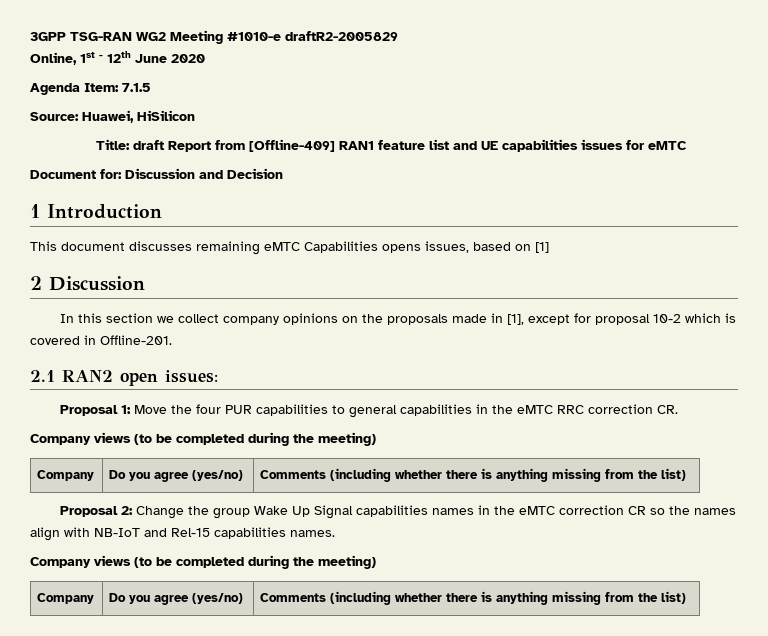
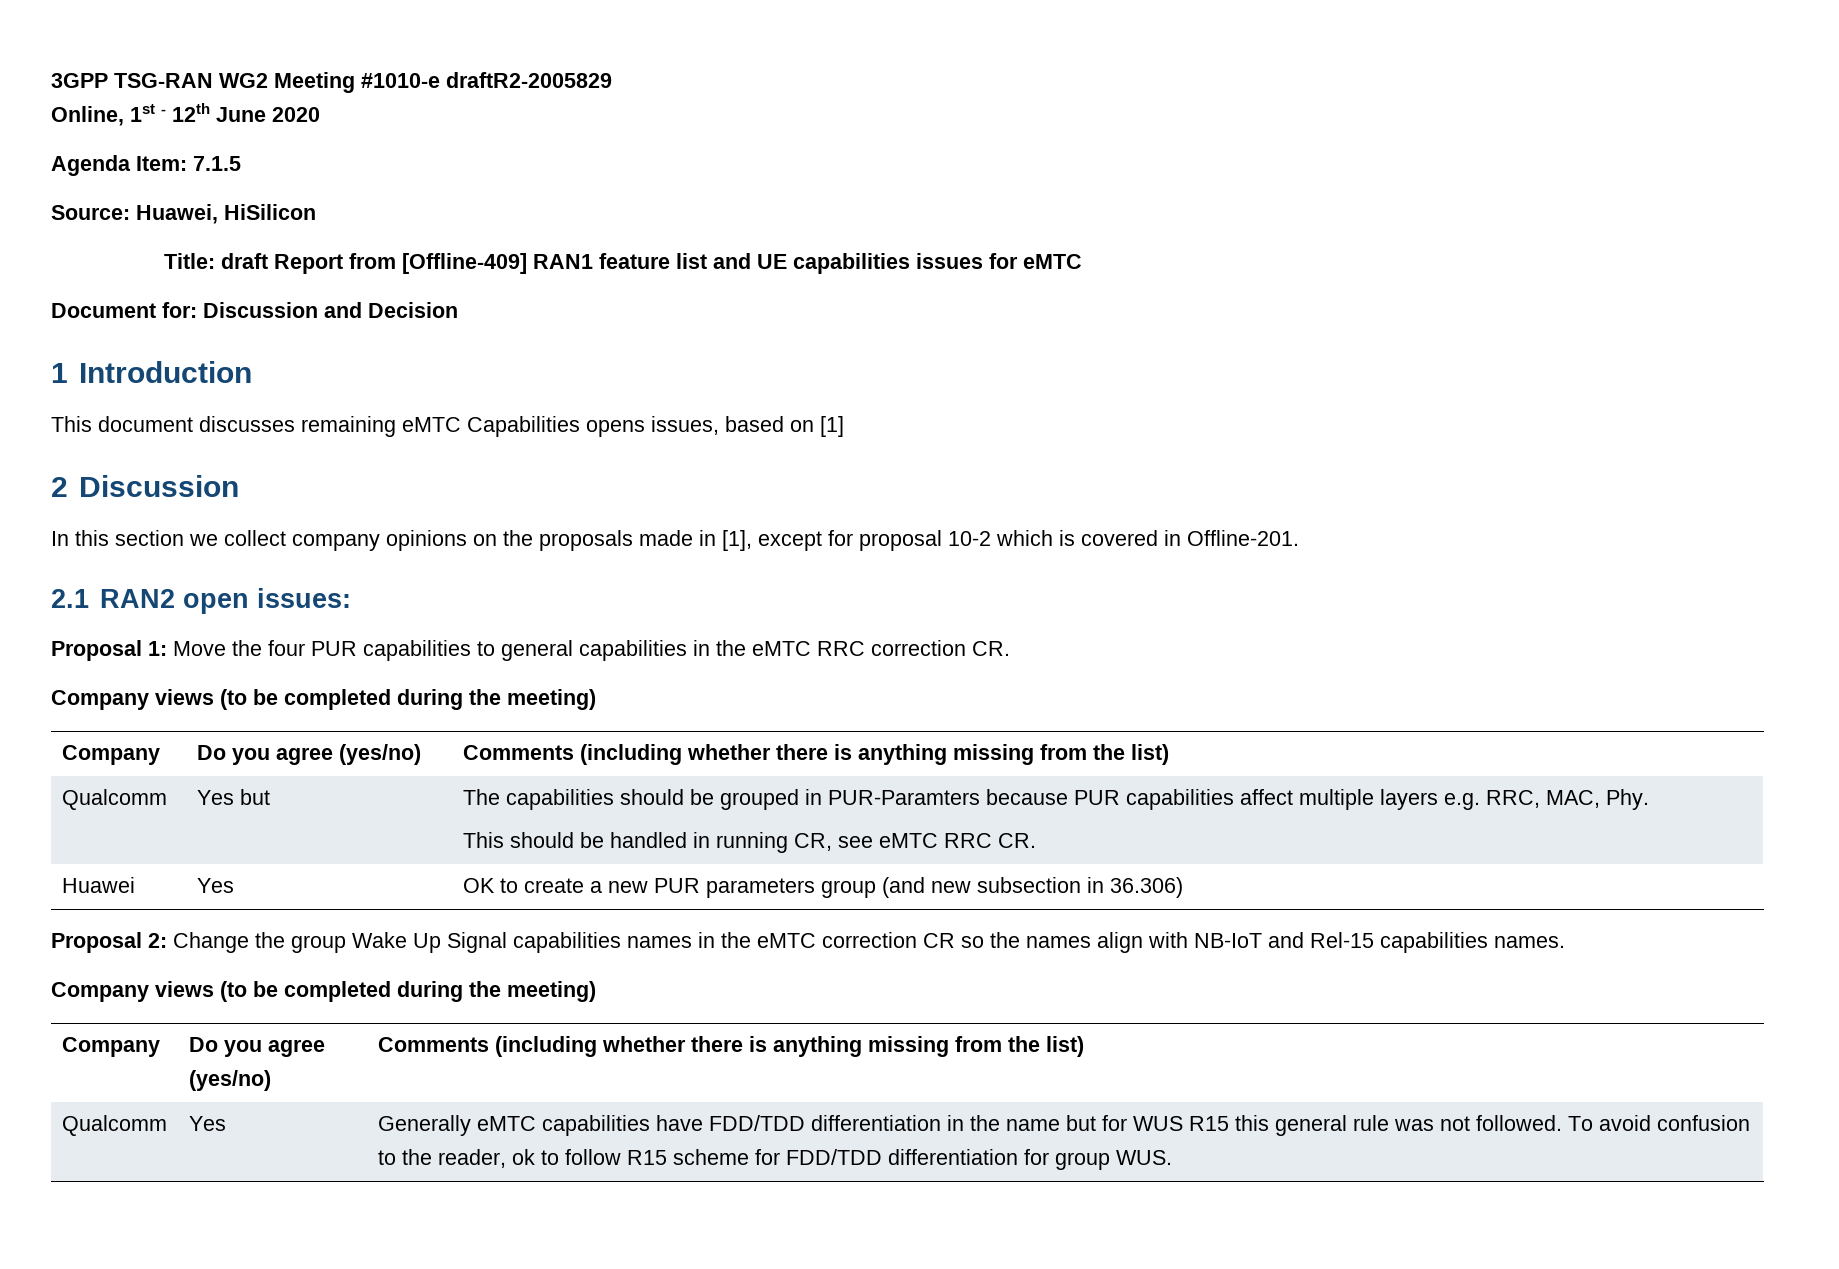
+ Qualcomm | Yes but | The capabilities should be grouped in PUR-Paramters because PUR capabilities affect multiple layers e.g. RRC, MAC, Phy.
+ This should be handled in running CR, see eMTC RRC CR.
+ Huawei | Yes | OK to create a new PUR parameters group (and new subsection in 36.306)
+ Qualcomm | Yes | Generally eMTC capabilities have FDD/TDD differentiation in the name but for WUS R15 this general rule was not followed. To avoid confusion to the reader, ok to follow R15 scheme for FDD/TDD differentiation for group WUS.

